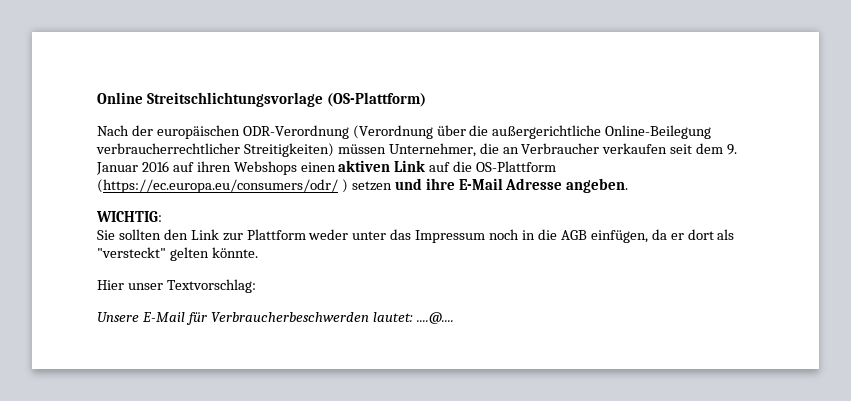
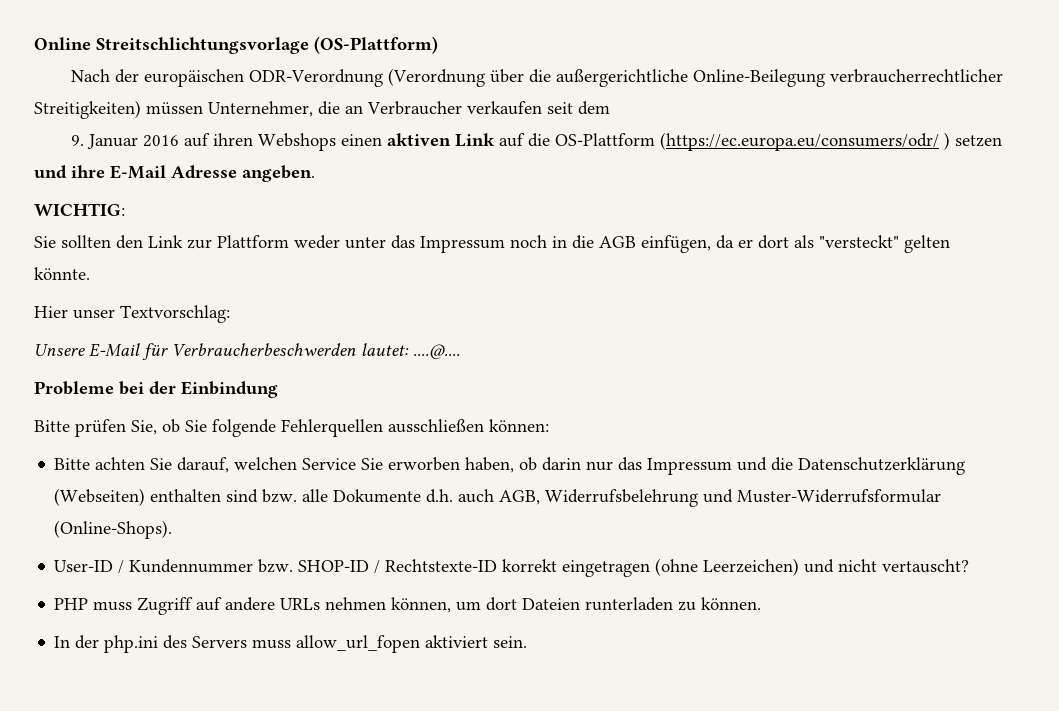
- Nach der europäischen ODR-Verordnung (Verordnung über die außergerichtliche Online-Beilegung verbraucherrechtlicher Streitigkeiten) müssen Unternehmer, die an Verbraucher verkaufen seit dem 9. Januar 2016 auf ihren Webshops einen aktiven Link auf die OS-Plattform (https://ec.europa.eu/consumers/odr/ ) setzen und ihre E-Mail Adresse angeben.
+ Nach der europäischen ODR-Verordnung (Verordnung über die außergerichtliche Online-Beilegung verbraucherrechtlicher Streitigkeiten) müssen Unternehmer, die an Verbraucher verkaufen seit dem
+ 9. Januar 2016 auf ihren Webshops einen aktiven Link auf die OS-Plattform (https://ec.europa.eu/consumers/odr/ ) setzen und ihre E-Mail Adresse angeben.
+ Probleme bei der Einbindung
+ Bitte prüfen Sie, ob Sie folgende Fehlerquellen ausschließen können:
+ Bitte achten Sie darauf, welchen Service Sie erworben haben, ob darin nur das Impressum und die Datenschutzerklärung (Webseiten) enthalten sind bzw. alle Dokumente d.h. auch AGB, Widerrufsbelehrung und Muster-Widerrufsformular (Online-Shops).
+ User-ID / Kundennummer bzw. SHOP-ID / Rechtstexte-ID korrekt eingetragen (ohne Leerzeichen) und nicht vertauscht?
+ PHP muss Zugriff auf andere URLs nehmen können, um dort Dateien runterladen zu können.
+ In der php.ini des Servers muss allow_url_fopen aktiviert sein.

